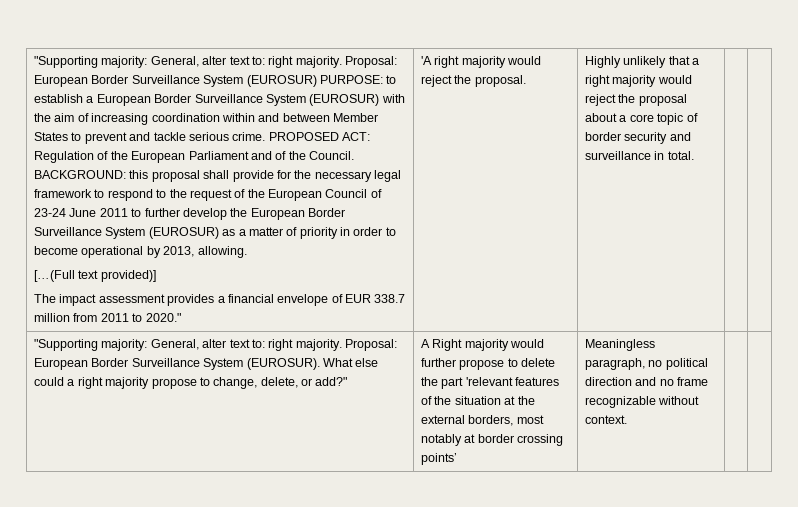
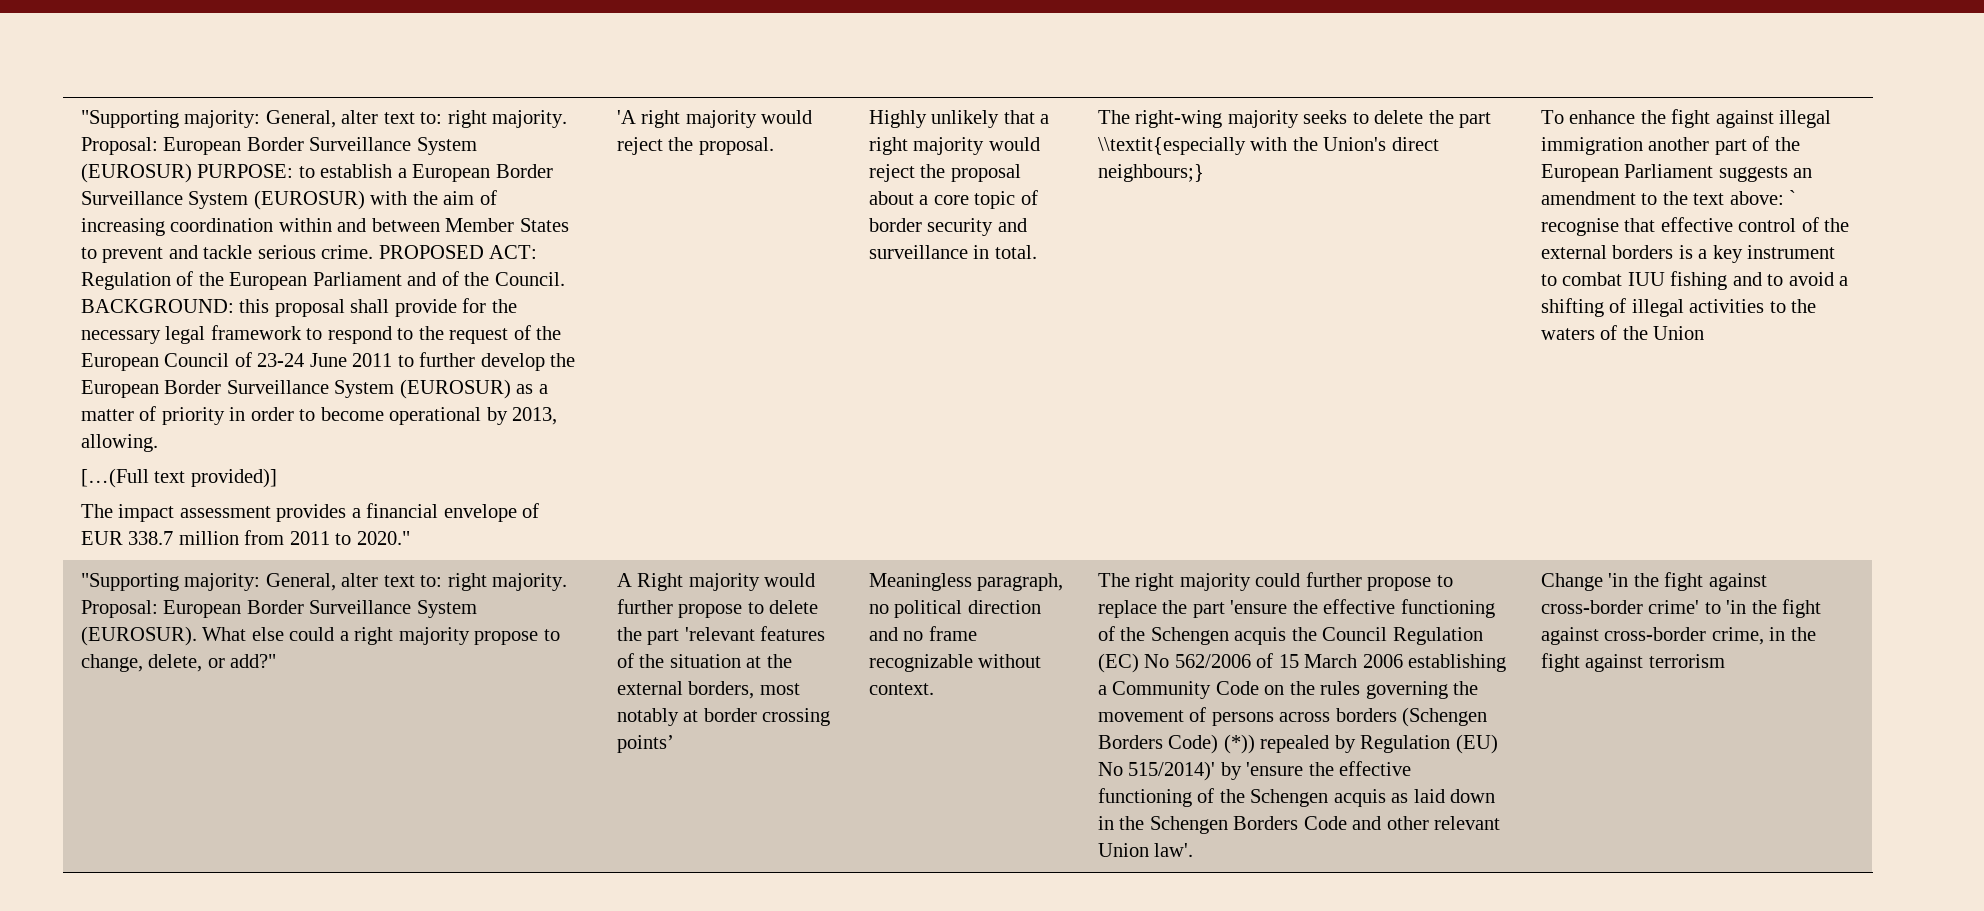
+ The right-wing majority seeks to delete the part \\textit{especially with the Union's direct neighbours;} | To enhance the fight against illegal immigration another part of the European Parliament suggests an amendment to the text above: ` recognise that effective control of the external borders is a key instrument to combat IUU fishing and to avoid a shifting of illegal activities to the waters of the Union
+ The right majority could further propose to replace the part 'ensure the effective functioning of the Schengen acquis the Council Regulation (EC) No 562/2006 of 15 March 2006 establishing a Community Code on the rules governing the movement of persons across borders (Schengen Borders Code) (*)) repealed by Regulation (EU) No 515/2014)' by 'ensure the effective functioning of the Schengen acquis as laid down in the Schengen Borders Code and other relevant Union law'. | Change 'in the fight against cross-border crime' to 'in the fight against cross-border crime, in the fight against terrorism

